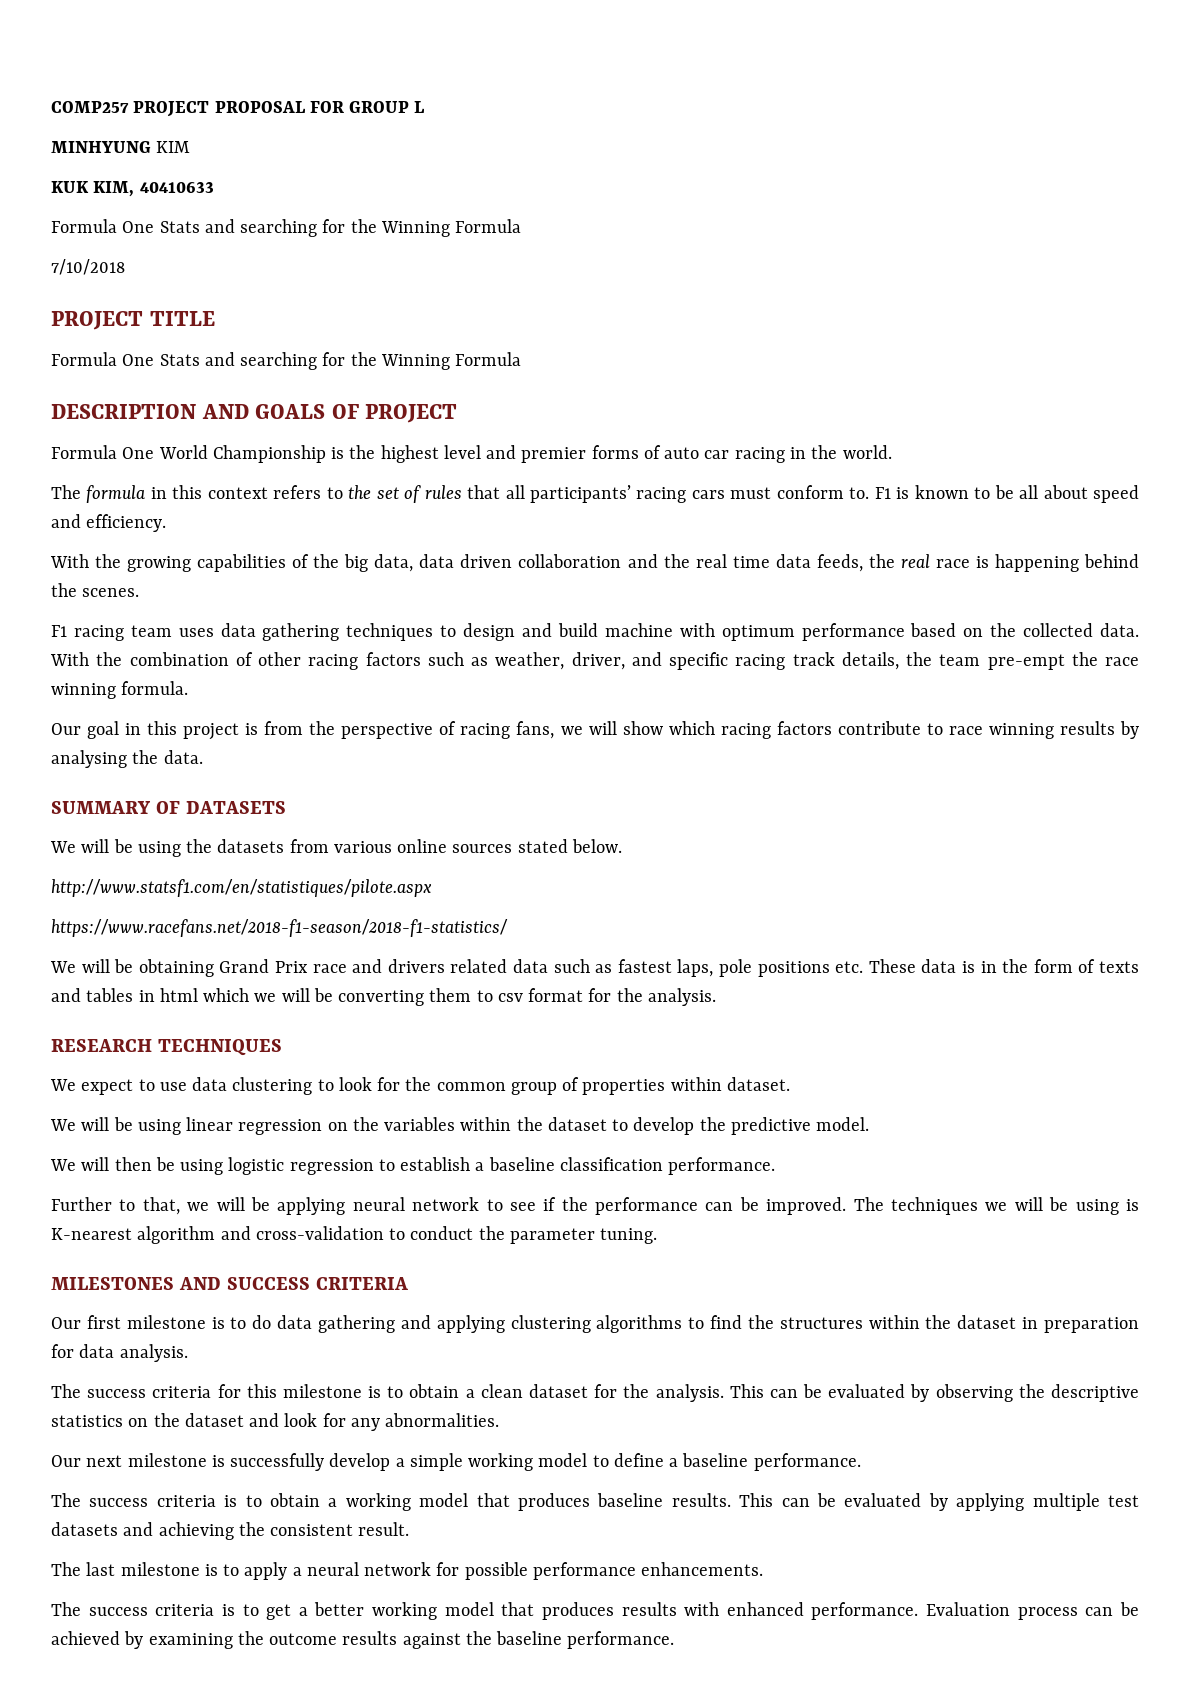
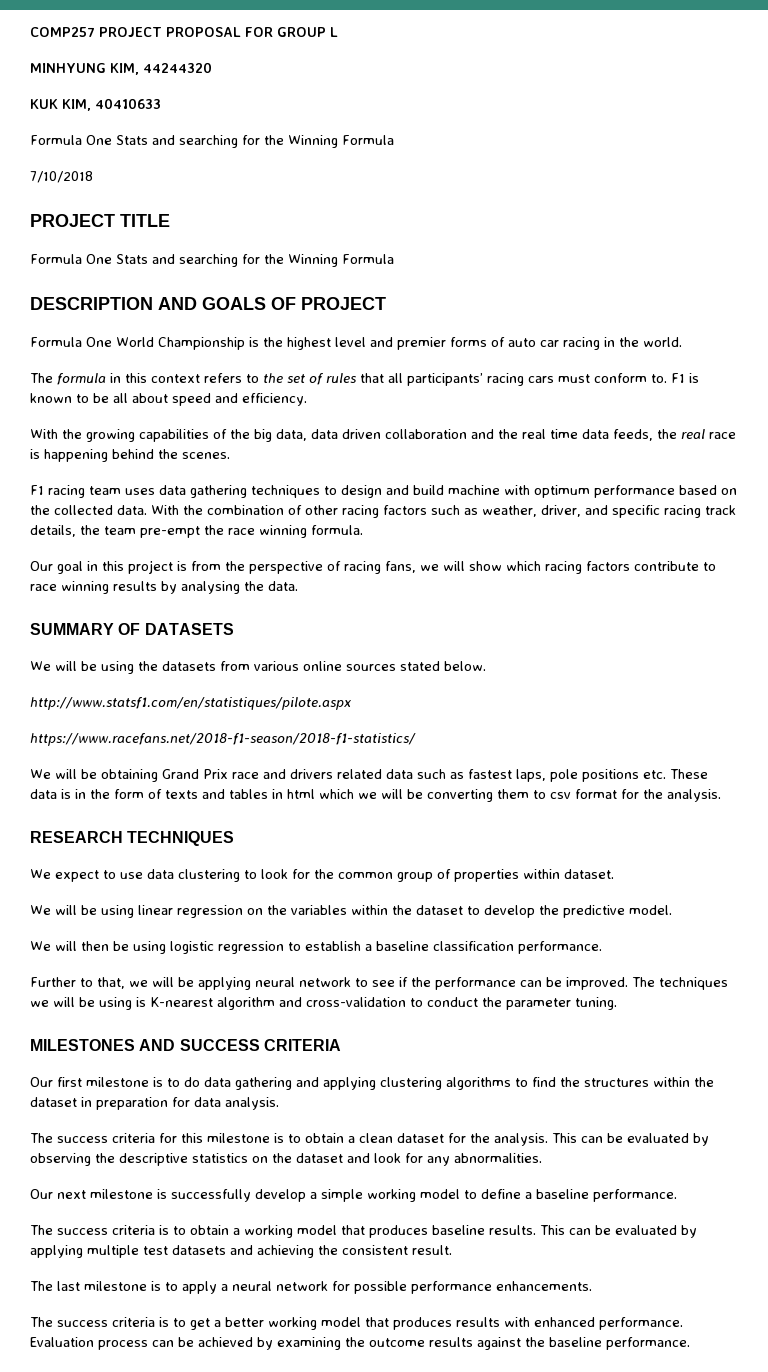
- MINHYUNG KIM
+ MINHYUNG KIM, 44244320

